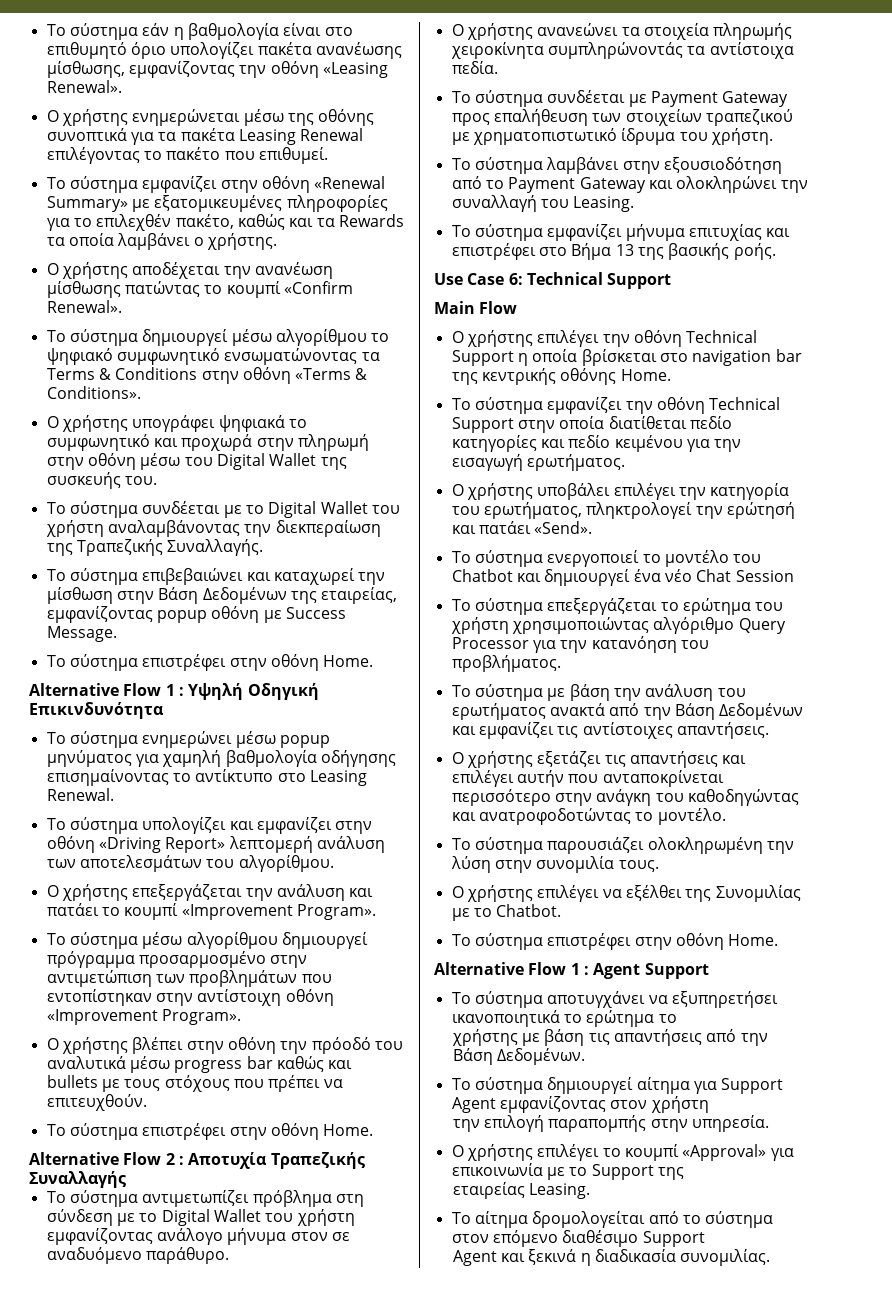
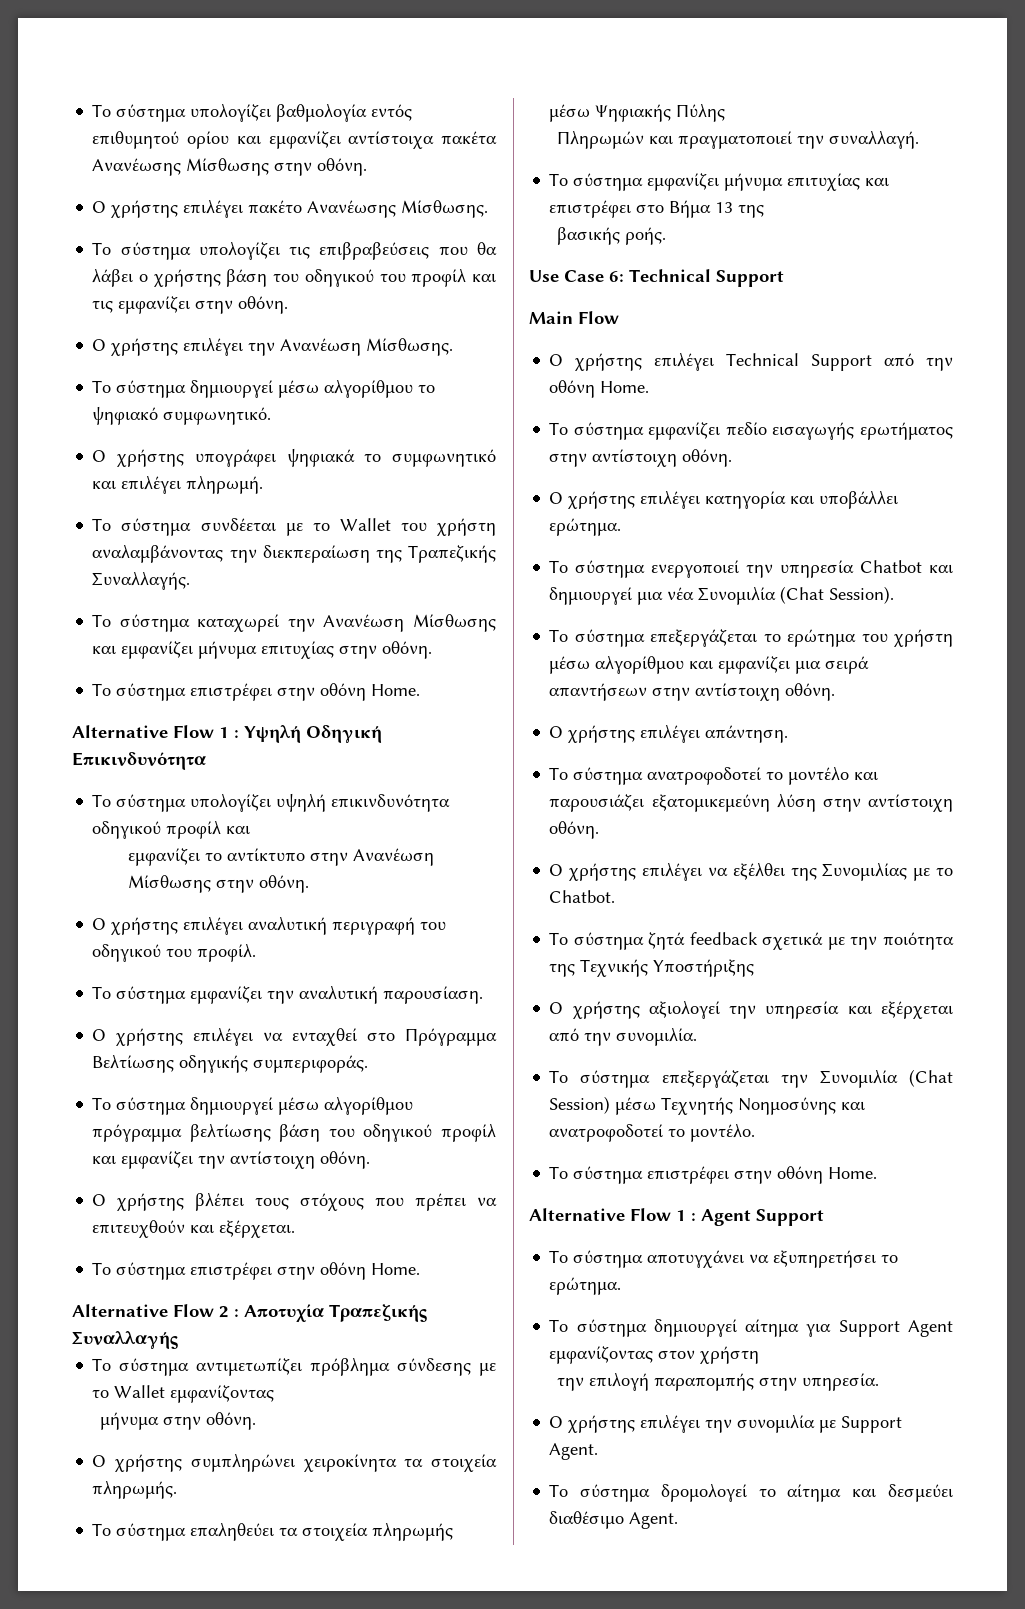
- To σύστημα εάν η βαθμολογία είναι στο επιθυμητό όριο υπολογίζει πακέτα ανανέωσης μίσθωσης, εμφανίζοντας την οθόνη «Leasing Renewal».
- Ο χρήστης ενημερώνεται μέσω της οθόνης συνοπτικά για τα πακέτα Leasing Renewal επιλέγοντας το πακέτο που επιθυμεί.
- Το σύστημα εμφανίζει στην οθόνη «Renewal Summary» με εξατομικευμένες πληροφορίες για το επιλεχθέν πακέτο, καθώς και τα Rewards τα οποία λαμβάνει ο χρήστης.
- Ο χρήστης αποδέχεται την ανανέωση μίσθωσης πατώντας το κουμπί «Confirm Renewal».
+ To σύστημα υπολογίζει βαθμολογία εντός επιθυμητού ορίου και εμφανίζει αντίστοιχα πακέτα Ανανέωσης Μίσθωσης στην οθόνη.
+ Ο χρήστης επιλέγει πακέτο Ανανέωσης Μίσθωσης.
+ Το σύστημα υπολογίζει τις επιβραβεύσεις που θα λάβει ο χρήστης βάση του οδηγικού του προφίλ και τις εμφανίζει στην οθόνη.
+ Ο χρήστης επιλέγει την Ανανέωση Μίσθωσης.
- Το σύστημα δημιουργεί μέσω αλγορίθμου το ψηφιακό συμφωνητικό ενσωματώνοντας τα Terms & Conditions στην οθόνη «Terms & Conditions».
+ Το σύστημα δημιουργεί μέσω αλγορίθμου το ψηφιακό συμφωνητικό.
- Ο χρήστης υπογράφει ψηφιακά το συμφωνητικό και προχωρά στην πληρωμή στην οθόνη μέσω του Digital Wallet της συσκευής του.
+ Ο χρήστης υπογράφει ψηφιακά το συμφωνητικό και επιλέγει πληρωμή.
- To σύστημα συνδέεται με το Digital Wallet του χρήστη αναλαμβάνοντας την διεκπεραίωση της Τραπεζικής Συναλλαγής.
+ To σύστημα συνδέεται με το Wallet του χρήστη αναλαμβάνοντας την διεκπεραίωση της Τραπεζικής Συναλλαγής.
- Το σύστημα επιβεβαιώνει και καταχωρεί την μίσθωση στην Βάση Δεδομένων της εταιρείας, εμφανίζοντας popup οθόνη με Success Message.
+ Το σύστημα καταχωρεί την Ανανέωση Μίσθωσης και εμφανίζει μήνυμα επιτυχίας στην οθόνη.
- Το σύστημα ενημερώνει μέσω popup μηνύματος για χαμηλή βαθμολογία οδήγησης επισημαίνοντας το αντίκτυπο στο Leasing Renewal.
- Το σύστημα υπολογίζει και εμφανίζει στην οθόνη «Driving Report» λεπτομερή ανάλυση των αποτελεσμάτων του αλγορίθμου.
- Ο χρήστης επεξεργάζεται την ανάλυση και πατάει το κουμπί «Improvement Program».
- Το σύστημα μέσω αλγορίθμου δημιουργεί πρόγραμμα προσαρμοσμένο στην αντιμετώπιση των προβλημάτων που εντοπίστηκαν στην αντίστοιχη οθόνη «Improvement Program».
- Ο χρήστης βλέπει στην οθόνη την πρόοδό του αναλυτικά μέσω progress bar καθώς και bullets με τους στόχους που πρέπει να επιτευχθούν.
+ Το σύστημα υπολογίζει υψηλή επικινδυνότητα οδηγικού προφίλ και
+ εμφανίζει το αντίκτυπο στην Ανανέωση Μίσθωσης στην οθόνη.
+ Ο χρήστης επιλέγει αναλυτική περιγραφή του οδηγικού του προφίλ.
+ Το σύστημα εμφανίζει την αναλυτική παρουσίαση.
+ Ο χρήστης επιλέγει να ενταχθεί στο Πρόγραμμα Βελτίωσης οδηγικής συμπεριφοράς.
+ Το σύστημα δημιουργεί μέσω αλγορίθμου πρόγραμμα βελτίωσης βάση του οδηγικού προφίλ και εμφανίζει την αντίστοιχη οθόνη.
+ Ο χρήστης βλέπει τους στόχους που πρέπει να επιτευχθούν και εξέρχεται.
- Το σύστημα αντιμετωπίζει πρόβλημα στη σύνδεση με το Digital Wallet του χρήστη εμφανίζοντας ανάλογο μήνυμα στον σε αναδυόμενο παράθυρο.
- Ο χρήστης ανανεώνει τα στοιχεία πληρωμής χειροκίνητα συμπληρώνοντάς τα αντίστοιχα πεδία.
- Το σύστημα συνδέεται με Payment Gateway προς επαλήθευση των στοιχείων τραπεζικού με χρηματοπιστωτικό ίδρυμα του χρήστη.
- Το σύστημα λαμβάνει στην εξουσιοδότηση από το Payment Gateway και ολοκληρώνει την συναλλαγή του Leasing.
+ Το σύστημα αντιμετωπίζει πρόβλημα σύνδεσης με το Wallet εμφανίζοντας
+ μήνυμα στην οθόνη.
+ Ο χρήστης συμπληρώνει χειροκίνητα τα στοιχεία πληρωμής.
+ Το σύστημα επαληθεύει τα στοιχεία πληρωμής μέσω Ψηφιακής Πύλης
+ Πληρωμών και πραγματοποιεί την συναλλαγή.
- Το σύστημα εμφανίζει μήνυμα επιτυχίας και επιστρέφει στο Βήμα 13 της βασικής ροής.
+ Το σύστημα εμφανίζει μήνυμα επιτυχίας και επιστρέφει στο Βήμα 13 της
+ βασικής ροής.
- O χρήστης επιλέγει την οθόνη Technical Support η οποία βρίσκεται στο navigation bar της κεντρικής οθόνης Home.
- To σύστημα εμφανίζει την οθόνη Technical Support στην οποία διατίθεται πεδίο κατηγορίες και πεδίο κειμένου για την εισαγωγή ερωτήματος.
- Ο χρήστης υποβάλει επιλέγει την κατηγορία του ερωτήματος, πληκτρολογεί την ερώτησή και πατάει «Send».
- Το σύστημα ενεργοποιεί το μοντέλο του Chatbot και δημιουργεί ένα νέο Chat Session
+ O χρήστης επιλέγει Technical Support από την οθόνη Home.
+ To σύστημα εμφανίζει πεδίο εισαγωγής ερωτήματος στην αντίστοιχη οθόνη.
+ Ο χρήστης επιλέγει κατηγορία και υποβάλλει ερώτημα.
+ Το σύστημα ενεργοποιεί την υπηρεσία Chatbot και δημιουργεί μια νέα Συνομιλία (Chat Session).
- Το σύστημα επεξεργάζεται το ερώτημα του χρήστη χρησιμοποιώντας αλγόριθμο Query Processor για την κατανόηση του προβλήματος.
- Το σύστημα με βάση την ανάλυση του ερωτήματος ανακτά από την Βάση Δεδομένων και εμφανίζει τις αντίστοιχες απαντήσεις.
- Ο χρήστης εξετάζει τις απαντήσεις και επιλέγει αυτήν που ανταποκρίνεται περισσότερο στην ανάγκη του καθοδηγώντας και ανατροφοδοτώντας το μοντέλο.
- Το σύστημα παρουσιάζει ολοκληρωμένη την λύση στην συνομιλία τους.
+ Το σύστημα επεξεργάζεται το ερώτημα του χρήστη μέσω αλγορίθμου και εμφανίζει μια σειρά απαντήσεων στην αντίστοιχη οθόνη.
+ Ο χρήστης επιλέγει απάντηση.
+ Το σύστημα ανατροφοδοτεί το μοντέλο και παρουσιάζει εξατομικεμεύνη λύση στην αντίστοιχη οθόνη.
+ To σύστημα ζητά feedback σχετικά με την ποιότητα της Τεχνικής Υποστήριξης
+ Ο χρήστης αξιολογεί την υπηρεσία και εξέρχεται από την συνομιλία.
+ Το σύστημα επεξεργάζεται την Συνομιλία (Chat Session) μέσω Τεχνητής Νοημοσύνης και ανατροφοδοτεί το μοντέλο.
- Το σύστημα αποτυγχάνει να εξυπηρετήσει ικανοποιητικά το ερώτημα το
- χρήστης με βάση τις απαντήσεις από την Βάση Δεδομένων.
+ Το σύστημα αποτυγχάνει να εξυπηρετήσει το ερώτημα.
- Ο χρήστης επιλέγει το κουμπί «Approval» για επικοινωνία με το Support της
- εταιρείας Leasing.
- To αίτημα δρομολογείται από το σύστημα στον επόμενο διαθέσιμο Support
- Agent και ξεκινά η διαδικασία συνομιλίας.
+ Ο χρήστης επιλέγει την συνομιλία με Support Agent.
+ To σύστημα δρομολογεί το αίτημα και δεσμεύει διαθέσιμο Agent.

